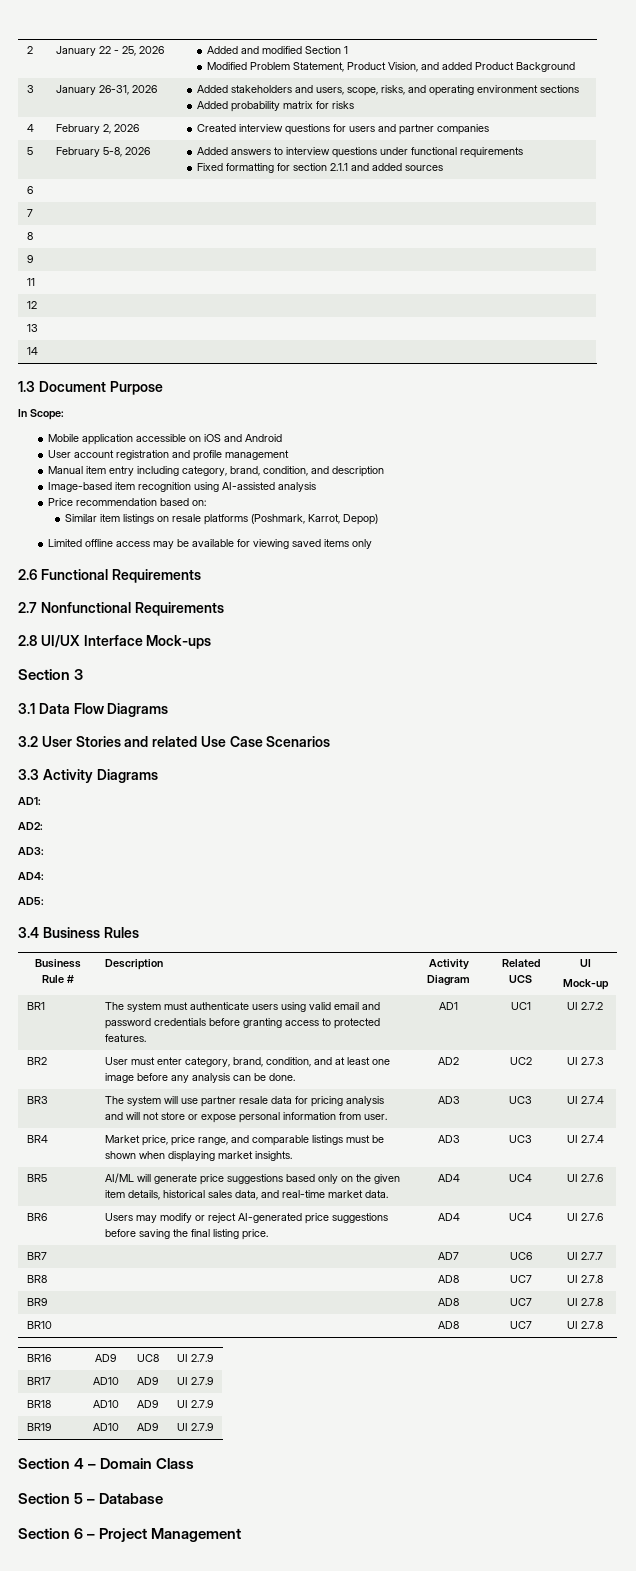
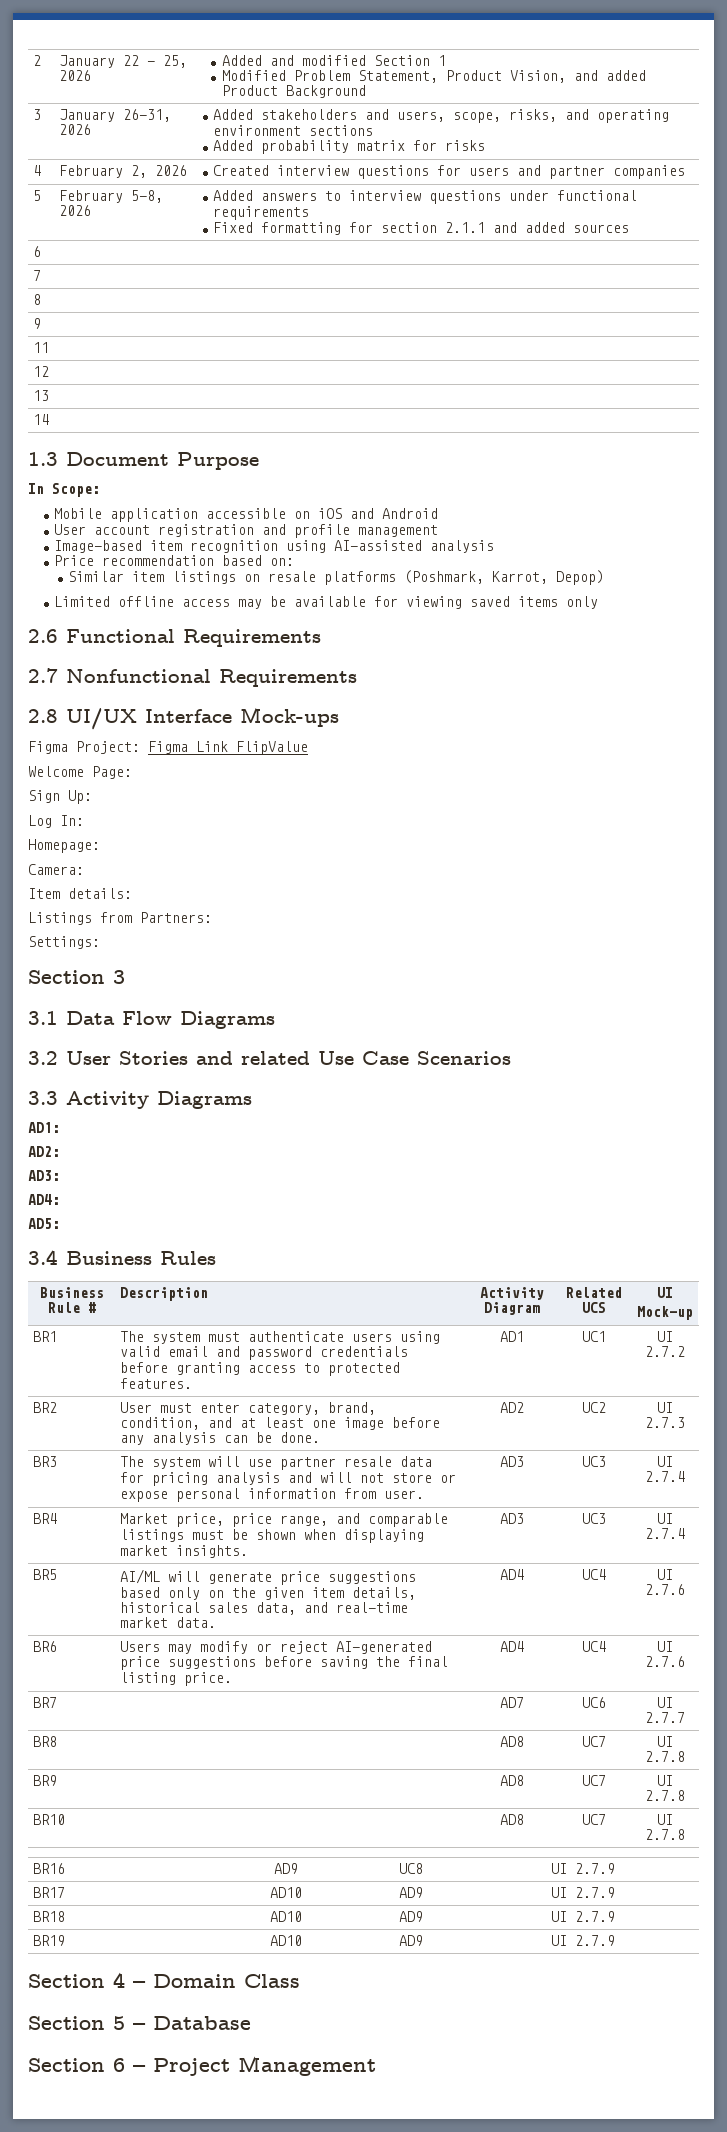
- Manual item entry including category, brand, condition, and description
+ Figma Project: Figma Link FlipValue
+ Welcome Page:
+ Sign Up:
+ Log In:
+ Homepage:
+ Camera:
+ Item details:
+ Listings from Partners:
+ Settings:

